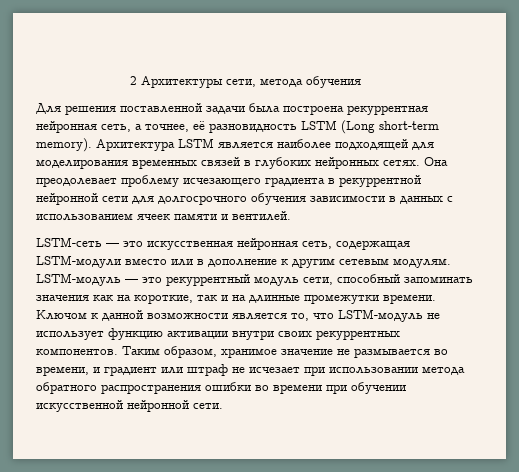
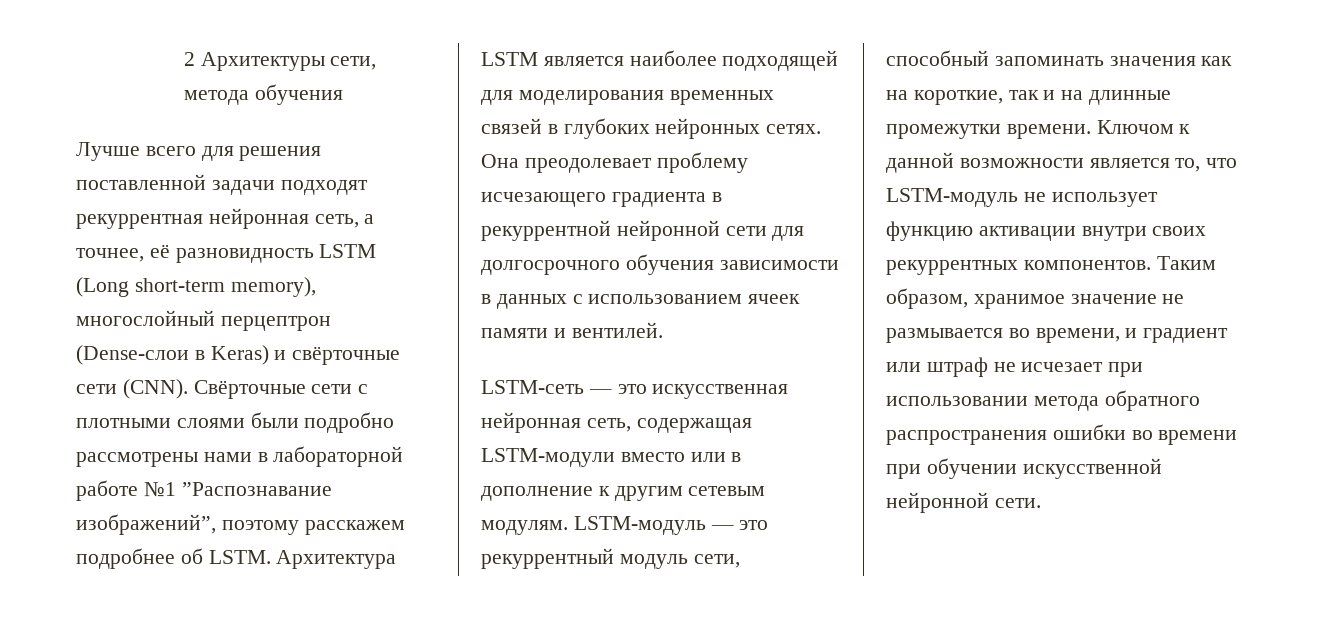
- Для решения поставленной задачи была построена рекуррентная нейронная сеть, а точнее, её разновидность LSTM (Long short-term memory).
+ Лучше всего для решения поставленной задачи подходят рекуррентная нейронная сеть, а точнее, её разновидность LSTM (Long short-term memory), многослойный перцептрон (Dense-слои в Keras) и свёрточные сети (CNN). Cвёрточные сети с плотными слоями были подробно рассмотрены нами в лабораторной работе №1 ”Распознавание изображений”, поэтому расскажем подробнее об LSTM.

